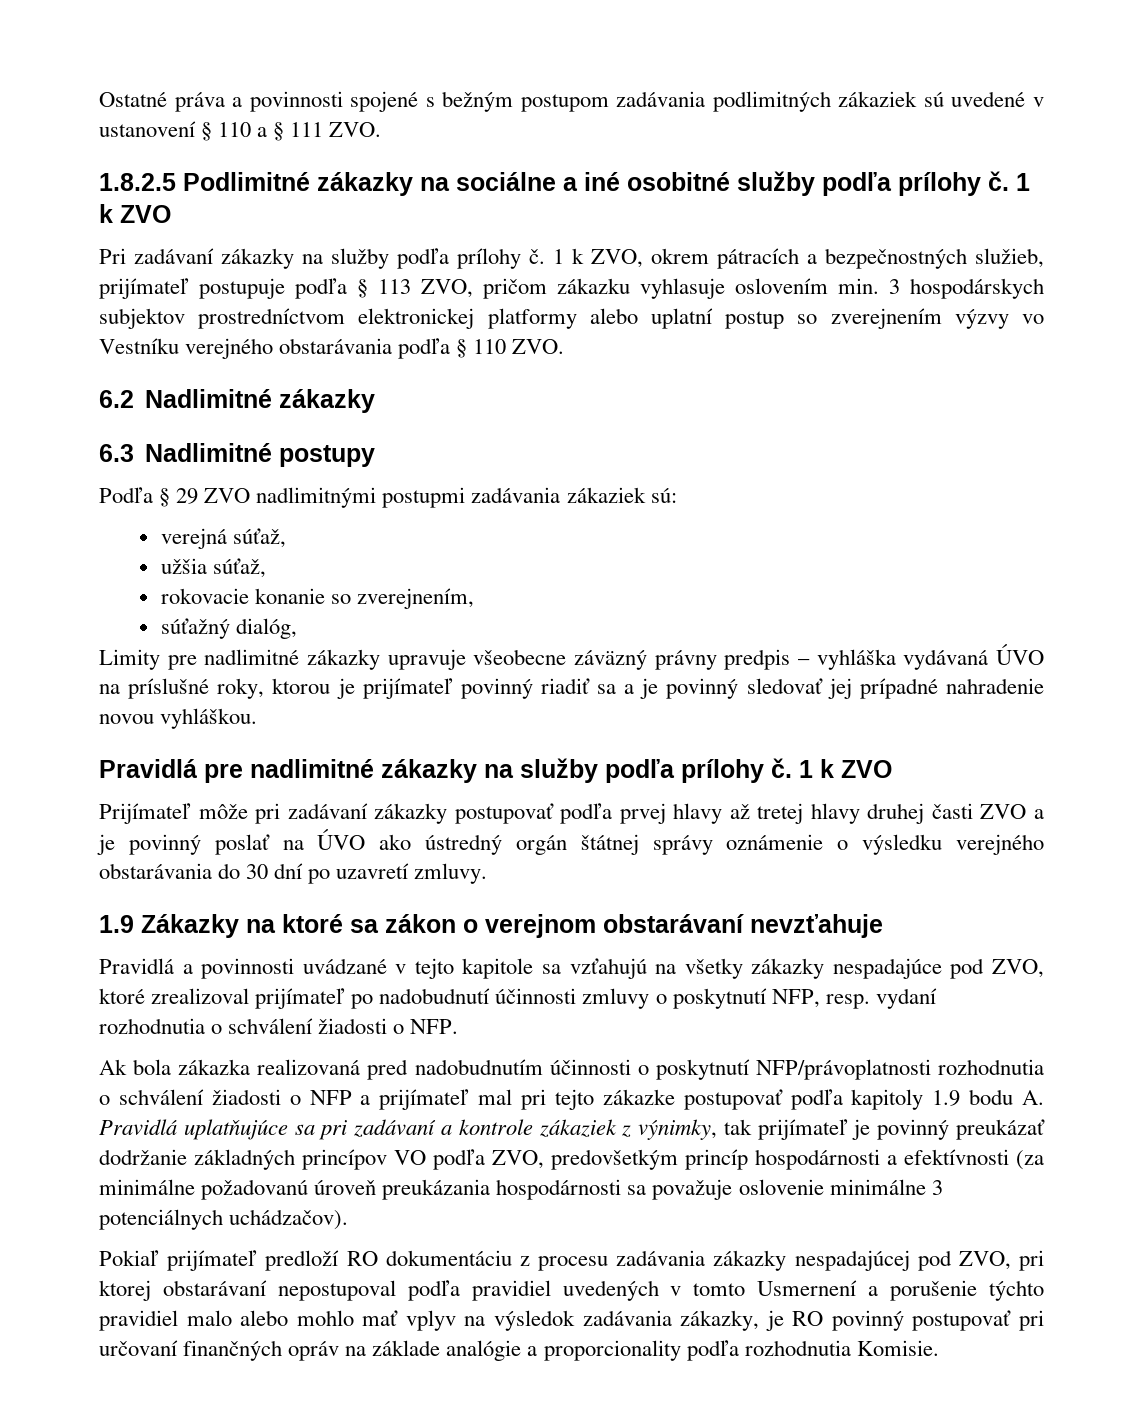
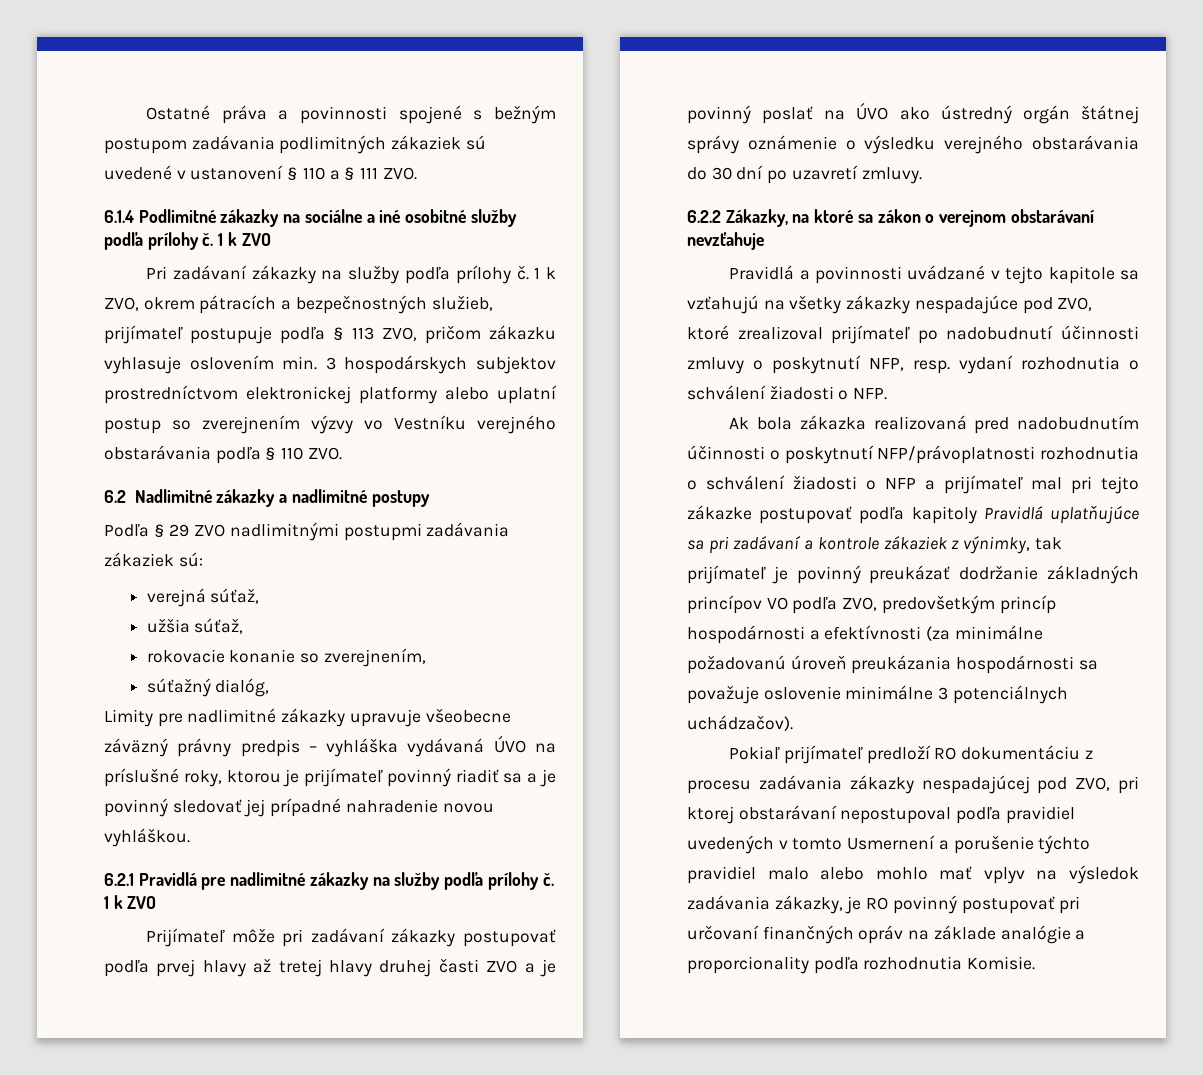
- 1.8.2.5 Podlimitné zákazky na sociálne a iné osobitné služby podľa prílohy č.
+ 6.1.4 Podlimitné zákazky na sociálne a iné osobitné služby podľa prílohy č.
- 6.2 Nadlimitné zákazky
- 6.3 Nadlimitné postupy
+ 6.2 Nadlimitné zákazky a nadlimitné postupy
- Pravidlá pre nadlimitné zákazky na služby podľa prílohy č.
+ 6.2.1 Pravidlá pre nadlimitné zákazky na služby podľa prílohy č.
- 1.9 Zákazky na ktoré sa zákon o verejnom obstarávaní nevzťahuje
+ 6.2.2 Zákazky, na ktoré sa zákon o verejnom obstarávaní nevzťahuje
- Ak bola zákazka realizovaná pred nadobudnutím účinnosti o poskytnutí NFP/právoplatnosti rozhodnutia o schválení žiadosti o NFP a prijímateľ mal pri tejto zákazke postupovať podľa kapitoly 1.9 bodu A. Pravidlá uplatňujúce sa pri zadávaní a kontrole zákaziek z výnimky, tak prijímateľ je povinný preukázať dodržanie základných princípov VO podľa ZVO, predovšetkým princíp hospodárnosti a efektívnosti (za minimálne požadovanú úroveň preukázania hospodárnosti sa považuje oslovenie minimálne 3 potenciálnych uchádzačov).
+ Ak bola zákazka realizovaná pred nadobudnutím účinnosti o poskytnutí NFP/právoplatnosti rozhodnutia o schválení žiadosti o NFP a prijímateľ mal pri tejto zákazke postupovať podľa kapitoly Pravidlá uplatňujúce sa pri zadávaní a kontrole zákaziek z výnimky, tak prijímateľ je povinný preukázať dodržanie základných princípov VO podľa ZVO, predovšetkým princíp hospodárnosti a efektívnosti (za minimálne požadovanú úroveň preukázania hospodárnosti sa považuje oslovenie minimálne 3 potenciálnych uchádzačov).

